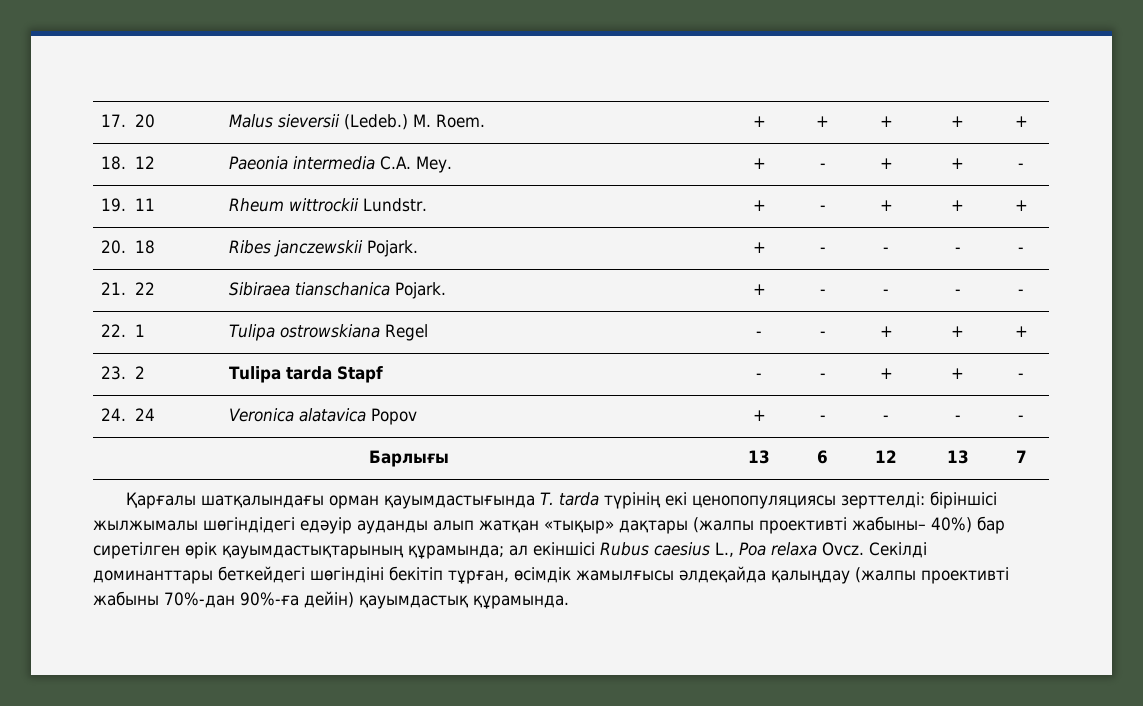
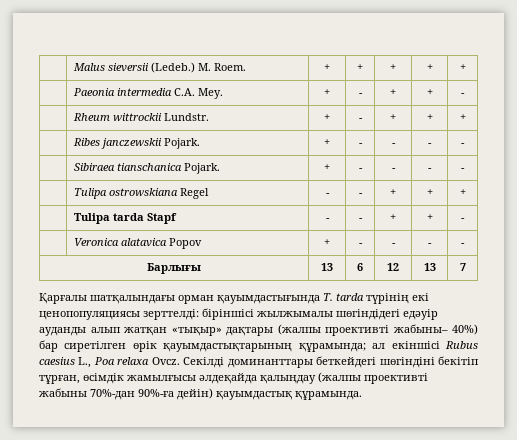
- 17. 20 | Malus sieversii (Ledeb.) M. Roem. | + | + | + | + | +
+ | Malus sieversii (Ledeb.) M. Roem. | + | + | + | + | +
- 18. 12 | Paeonia intermedia C.A. Mey. | + | - | + | + | -
+ | Paeonia intermedia C.A. Mey. | + | - | + | + | -
- 19. 11 | Rheum wittrockii Lundstr. | + | - | + | + | +
+ | Rheum wittrockii Lundstr. | + | - | + | + | +
- 20. 18 | Ribes janczewskii Pojark. | + | - | - | - | -
+ | Ribes janczewskii Pojark. | + | - | - | - | -
- 21. 22 | Sibiraea tianschanica Pojark. | + | - | - | - | -
+ | Sibiraea tianschanica Pojark. | + | - | - | - | -
- 22. 1 | Tulipa ostrowskiana Regel | - | - | + | + | +
+ | Tulipa ostrowskiana Regel | - | - | + | + | +
- 23. 2 | Tulipa tarda Stapf | - | - | + | + | -
+ | Tulipa tarda Stapf | - | - | + | + | -
- 24. 24 | Veronica alatavica Popov | + | - | - | - | -
+ | Veronica alatavica Popov | + | - | - | - | -

